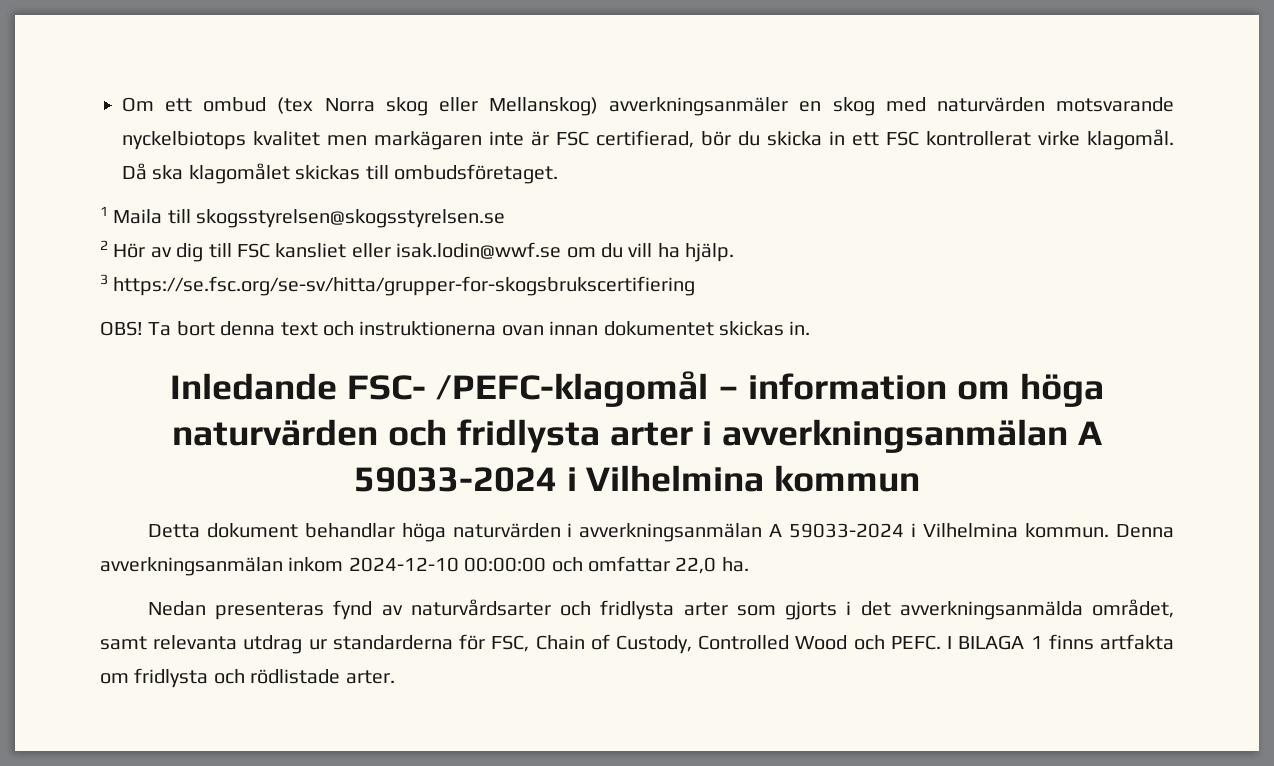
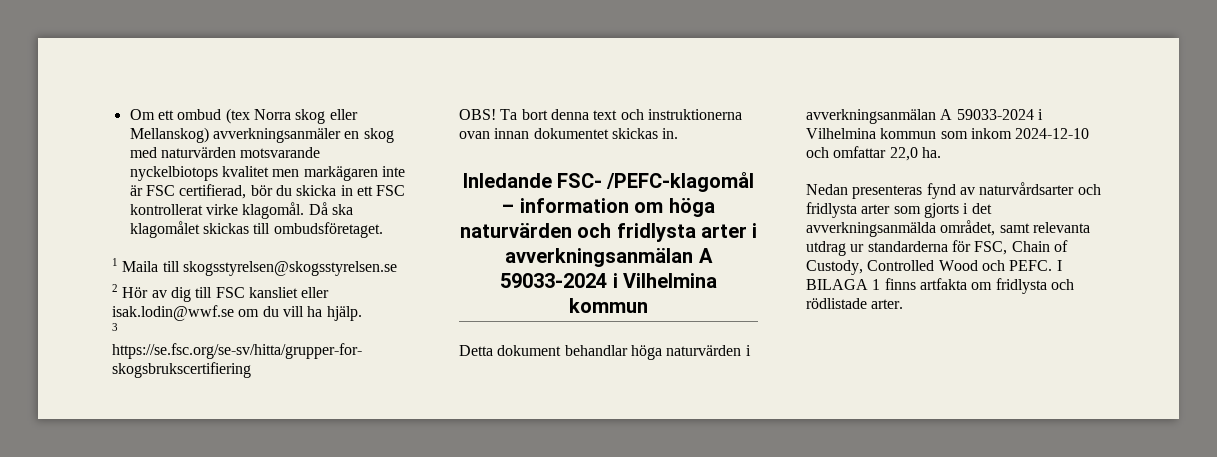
- Detta dokument behandlar höga naturvärden i avverkningsanmälan A 59033-2024 i Vilhelmina kommun. Denna avverkningsanmälan inkom 2024-12-10 00:00:00 och omfattar 22,0 ha.
+ Detta dokument behandlar höga naturvärden i avverkningsanmälan A 59033-2024 i Vilhelmina kommun som inkom 2024-12-10 och omfattar 22,0 ha.

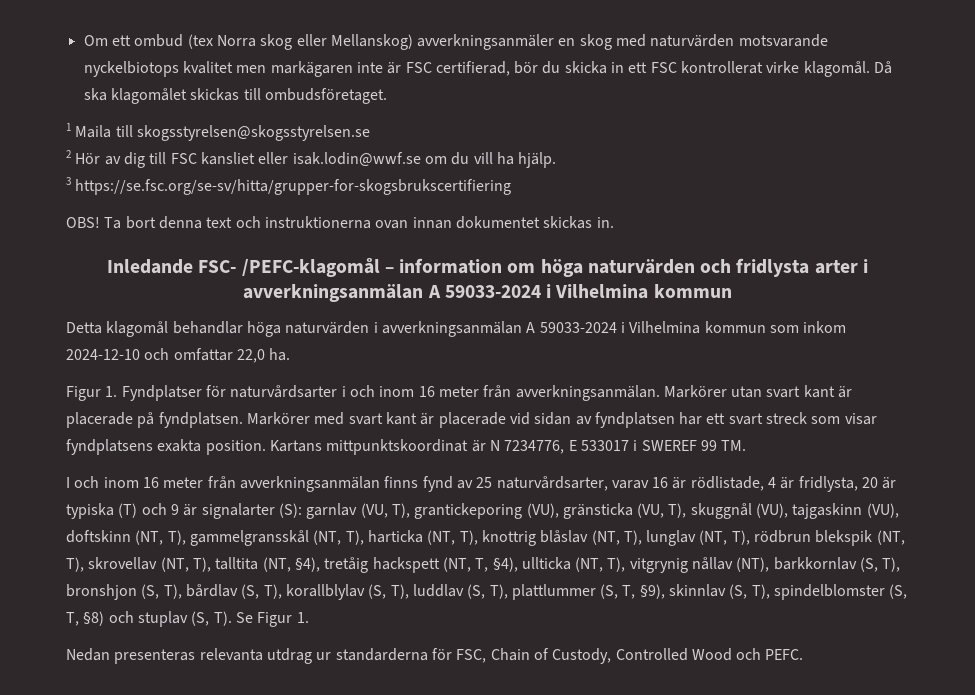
- Detta dokument behandlar höga naturvärden i avverkningsanmälan A 59033-2024 i Vilhelmina kommun som inkom 2024-12-10 och omfattar 22,0 ha.
+ Detta klagomål behandlar höga naturvärden i avverkningsanmälan A 59033-2024 i Vilhelmina kommun som inkom 2024-12-10 och omfattar 22,0 ha.
- Nedan presenteras fynd av naturvårdsarter och fridlysta arter som gjorts i det avverkningsanmälda området, samt relevanta utdrag ur standarderna för FSC, Chain of Custody, Controlled Wood och PEFC. I BILAGA 1 finns artfakta om fridlysta och rödlistade arter.
+ Figur 1. Fyndplatser för naturvårdsarter i och inom 16 meter från avverkningsanmälan. Markörer utan svart kant är placerade på fyndplatsen. Markörer med svart kant är placerade vid sidan av fyndplatsen har ett svart streck som visar fyndplatsens exakta position. Kartans mittpunktskoordinat är N 7234776, E 533017 i SWEREF 99 TM.
+ I och inom 16 meter från avverkningsanmälan finns fynd av 25 naturvårdsarter, varav 16 är rödlistade, 4 är fridlysta, 20 är typiska (T) och 9 är signalarter (S): garnlav (VU, T), grantickeporing (VU), gränsticka (VU, T), skuggnål (VU), tajgaskinn (VU), doftskinn (NT, T), gammelgransskål (NT, T), harticka (NT, T), knottrig blåslav (NT, T), lunglav (NT, T), rödbrun blekspik (NT, T), skrovellav (NT, T), talltita (NT, §4), tretåig hackspett (NT, T, §4), ullticka (NT, T), vitgrynig nållav (NT), barkkornlav (S, T), bronshjon (S, T), bårdlav (S, T), korallblylav (S, T), luddlav (S, T), plattlummer (S, T, §9), skinnlav (S, T), spindelblomster (S, T, §8) och stuplav (S, T). Se Figur 1.
+ Nedan presenteras relevanta utdrag ur standarderna för FSC, Chain of Custody, Controlled Wood och PEFC.

